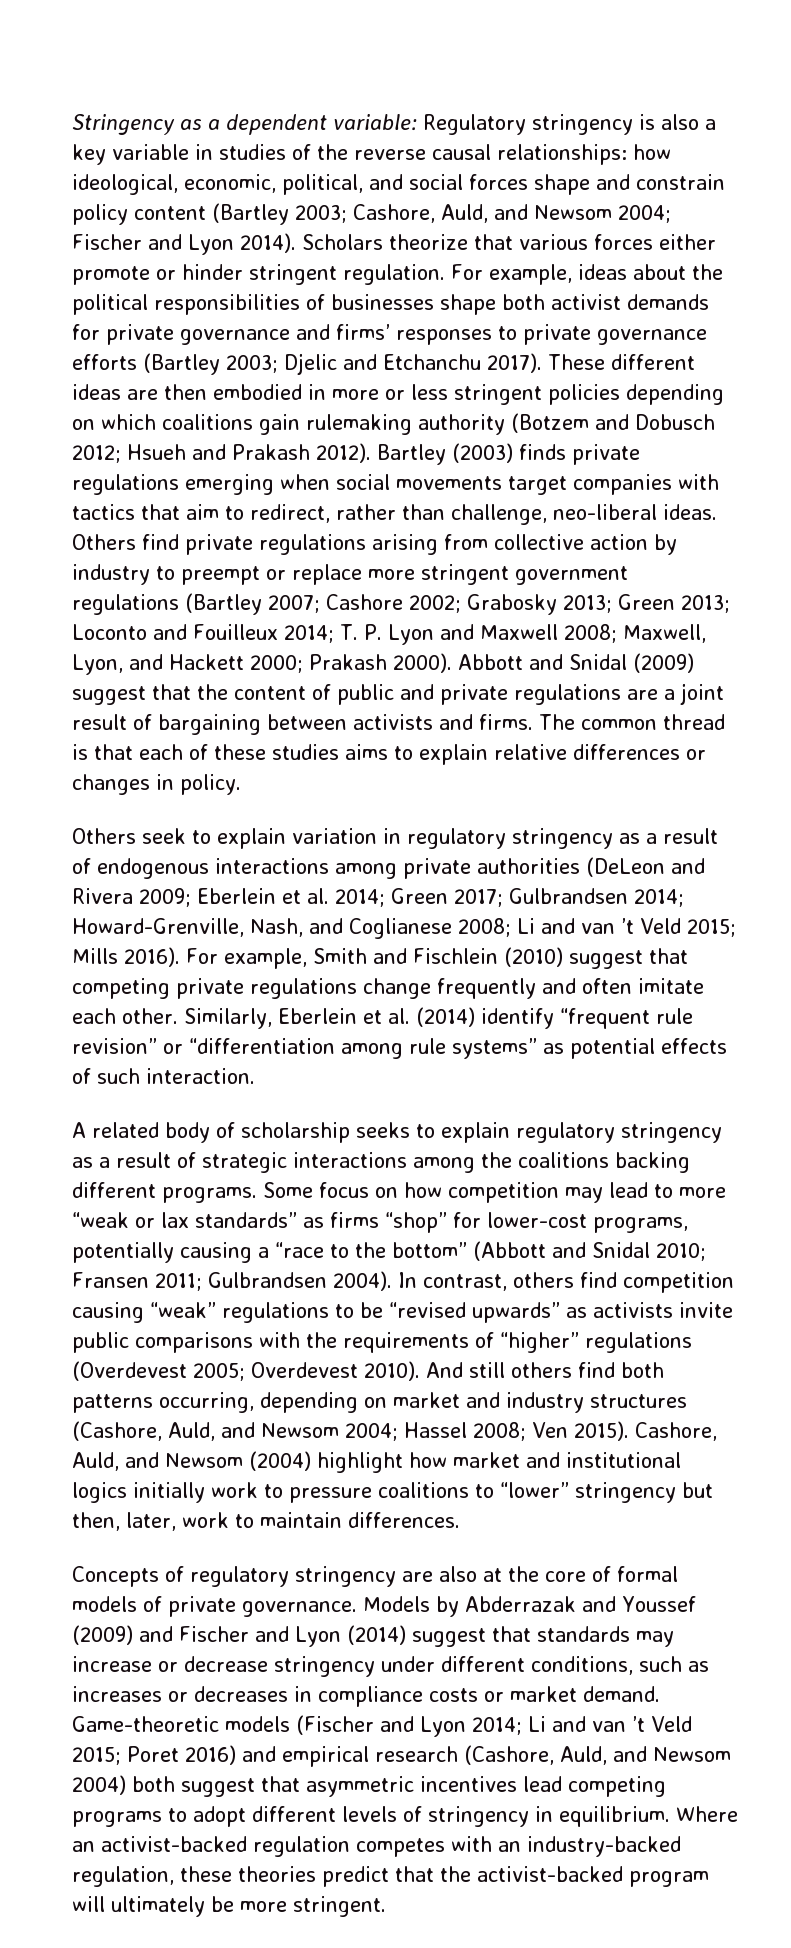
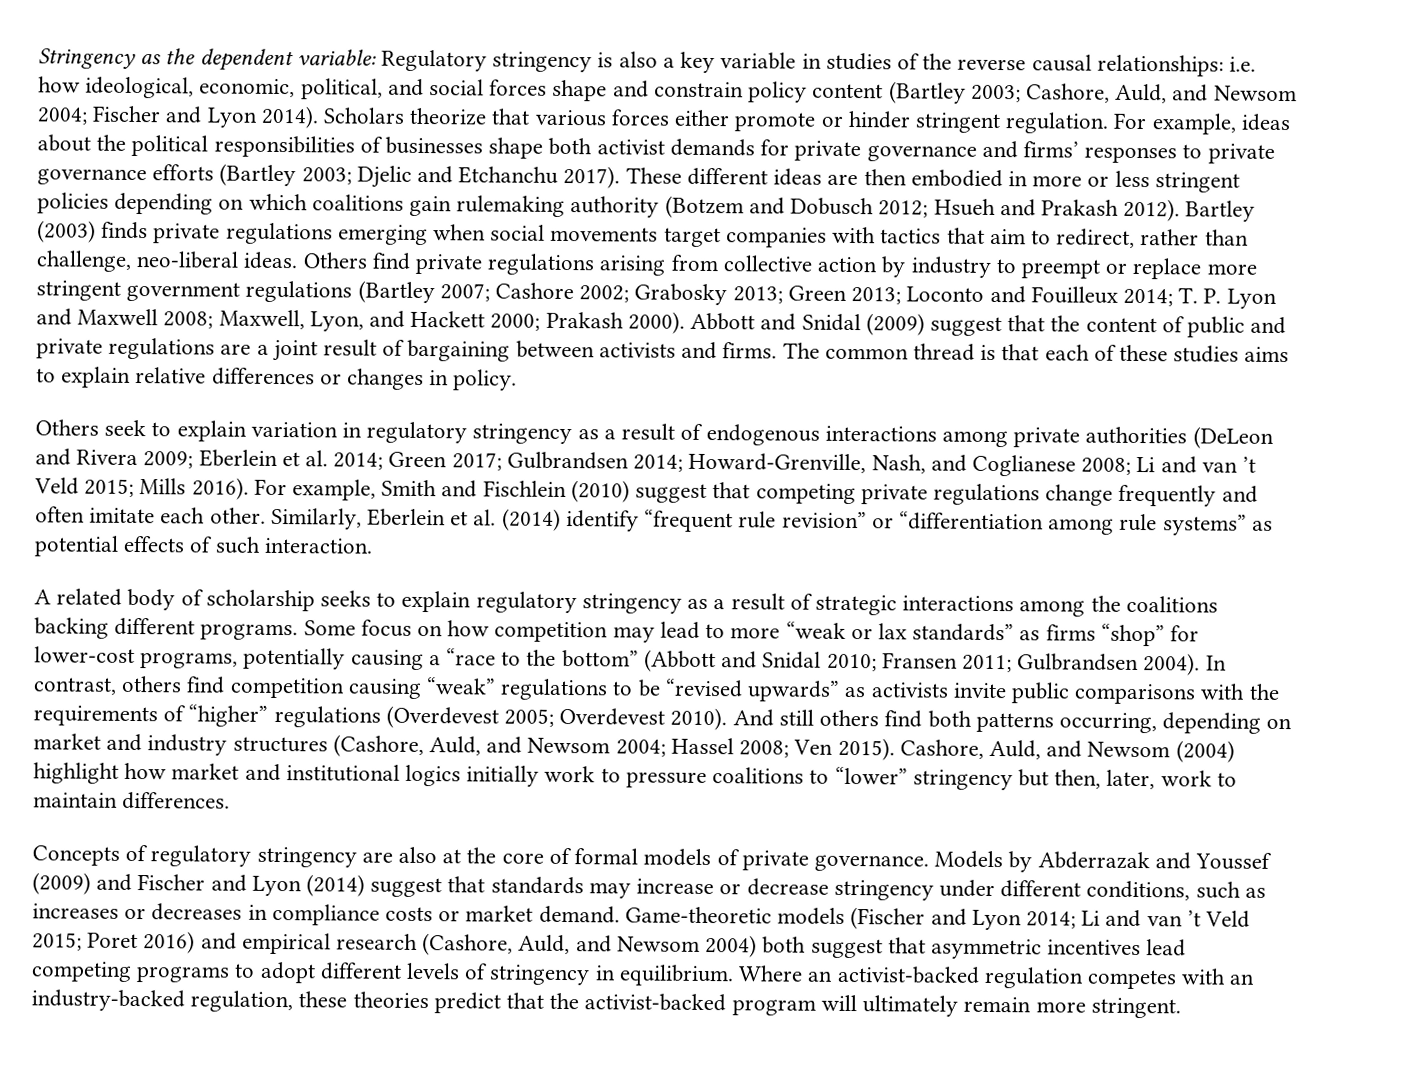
- Stringency as a dependent variable: Regulatory stringency is also a key variable in studies of the reverse causal relationships: how ideological, economic, political, and social forces shape and constrain policy content (Bartley 2003; Cashore, Auld, and Newsom 2004; Fischer and Lyon 2014).
+ Stringency as the dependent variable: Regulatory stringency is also a key variable in studies of the reverse causal relationships: i.e. how ideological, economic, political, and social forces shape and constrain policy content (Bartley 2003; Cashore, Auld, and Newsom 2004; Fischer and Lyon 2014).
- Where an activist-backed regulation competes with an industry-backed regulation, these theories predict that the activist-backed program will ultimately be more stringent.
+ Where an activist-backed regulation competes with an industry-backed regulation, these theories predict that the activist-backed program will ultimately remain more stringent.

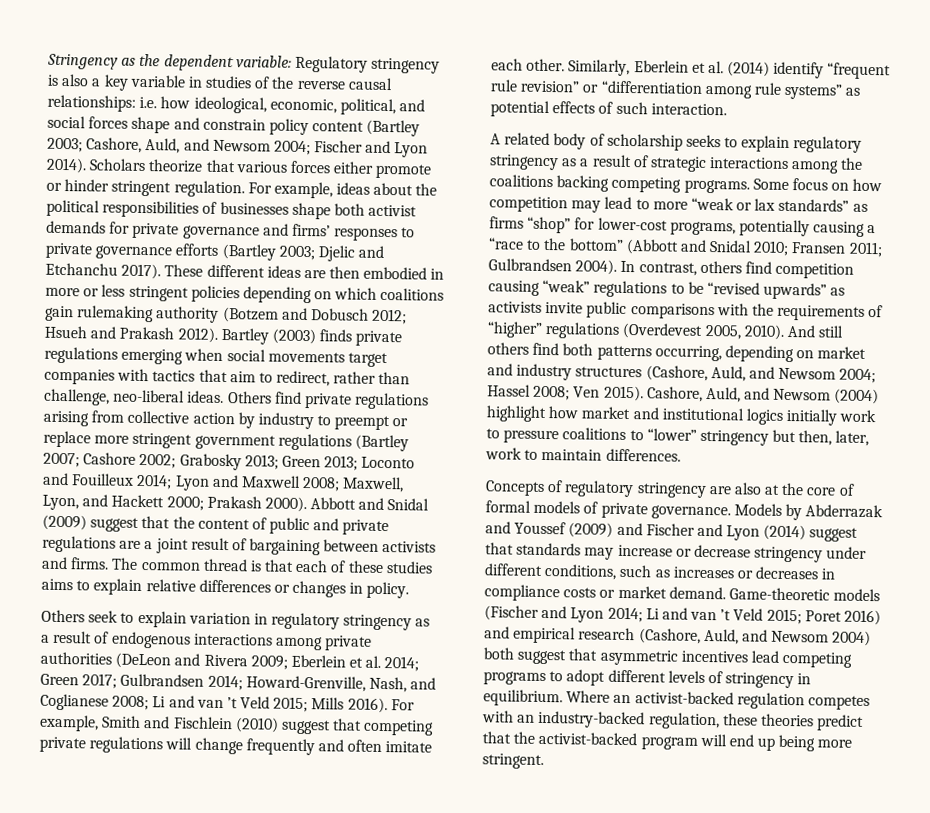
- Others find private regulations arising from collective action by industry to preempt or replace more stringent government regulations (Bartley 2007; Cashore 2002; Grabosky 2013; Green 2013; Loconto and Fouilleux 2014; T. P. Lyon and Maxwell 2008; Maxwell, Lyon, and Hackett 2000; Prakash 2000).
+ Others find private regulations arising from collective action by industry to preempt or replace more stringent government regulations (Bartley 2007; Cashore 2002; Grabosky 2013; Green 2013; Loconto and Fouilleux 2014; Lyon and Maxwell 2008; Maxwell, Lyon, and Hackett 2000; Prakash 2000).
- For example, Smith and Fischlein (2010) suggest that competing private regulations change frequently and often imitate each other.
+ For example, Smith and Fischlein (2010) suggest that competing private regulations will change frequently and often imitate each other.
- A related body of scholarship seeks to explain regulatory stringency as a result of strategic interactions among the coalitions backing different programs.
+ A related body of scholarship seeks to explain regulatory stringency as a result of strategic interactions among the coalitions backing competing programs.
- In contrast, others find competition causing “weak” regulations to be “revised upwards” as activists invite public comparisons with the requirements of “higher” regulations (Overdevest 2005; Overdevest 2010).
+ In contrast, others find competition causing “weak” regulations to be “revised upwards” as activists invite public comparisons with the requirements of “higher” regulations (Overdevest 2005, 2010).
- Where an activist-backed regulation competes with an industry-backed regulation, these theories predict that the activist-backed program will ultimately remain more stringent.
+ Where an activist-backed regulation competes with an industry-backed regulation, these theories predict that the activist-backed program will end up being more stringent.

